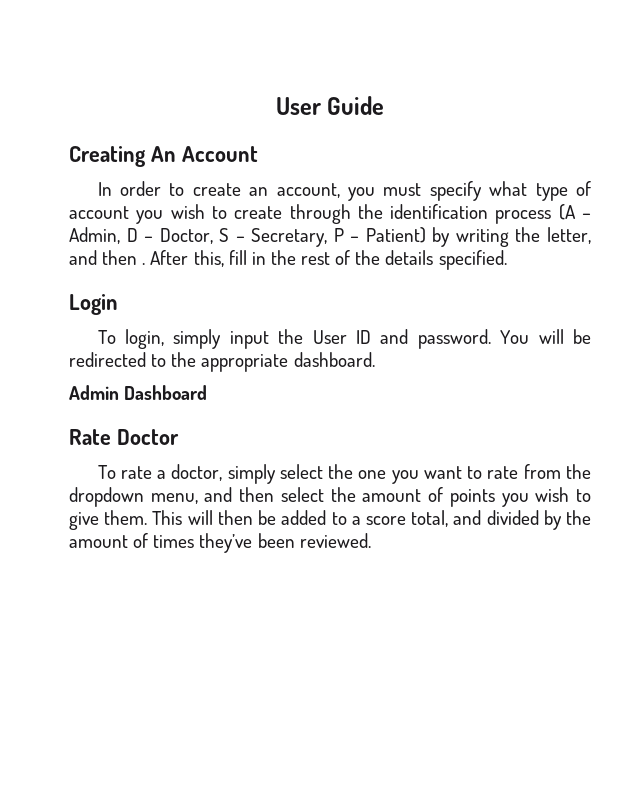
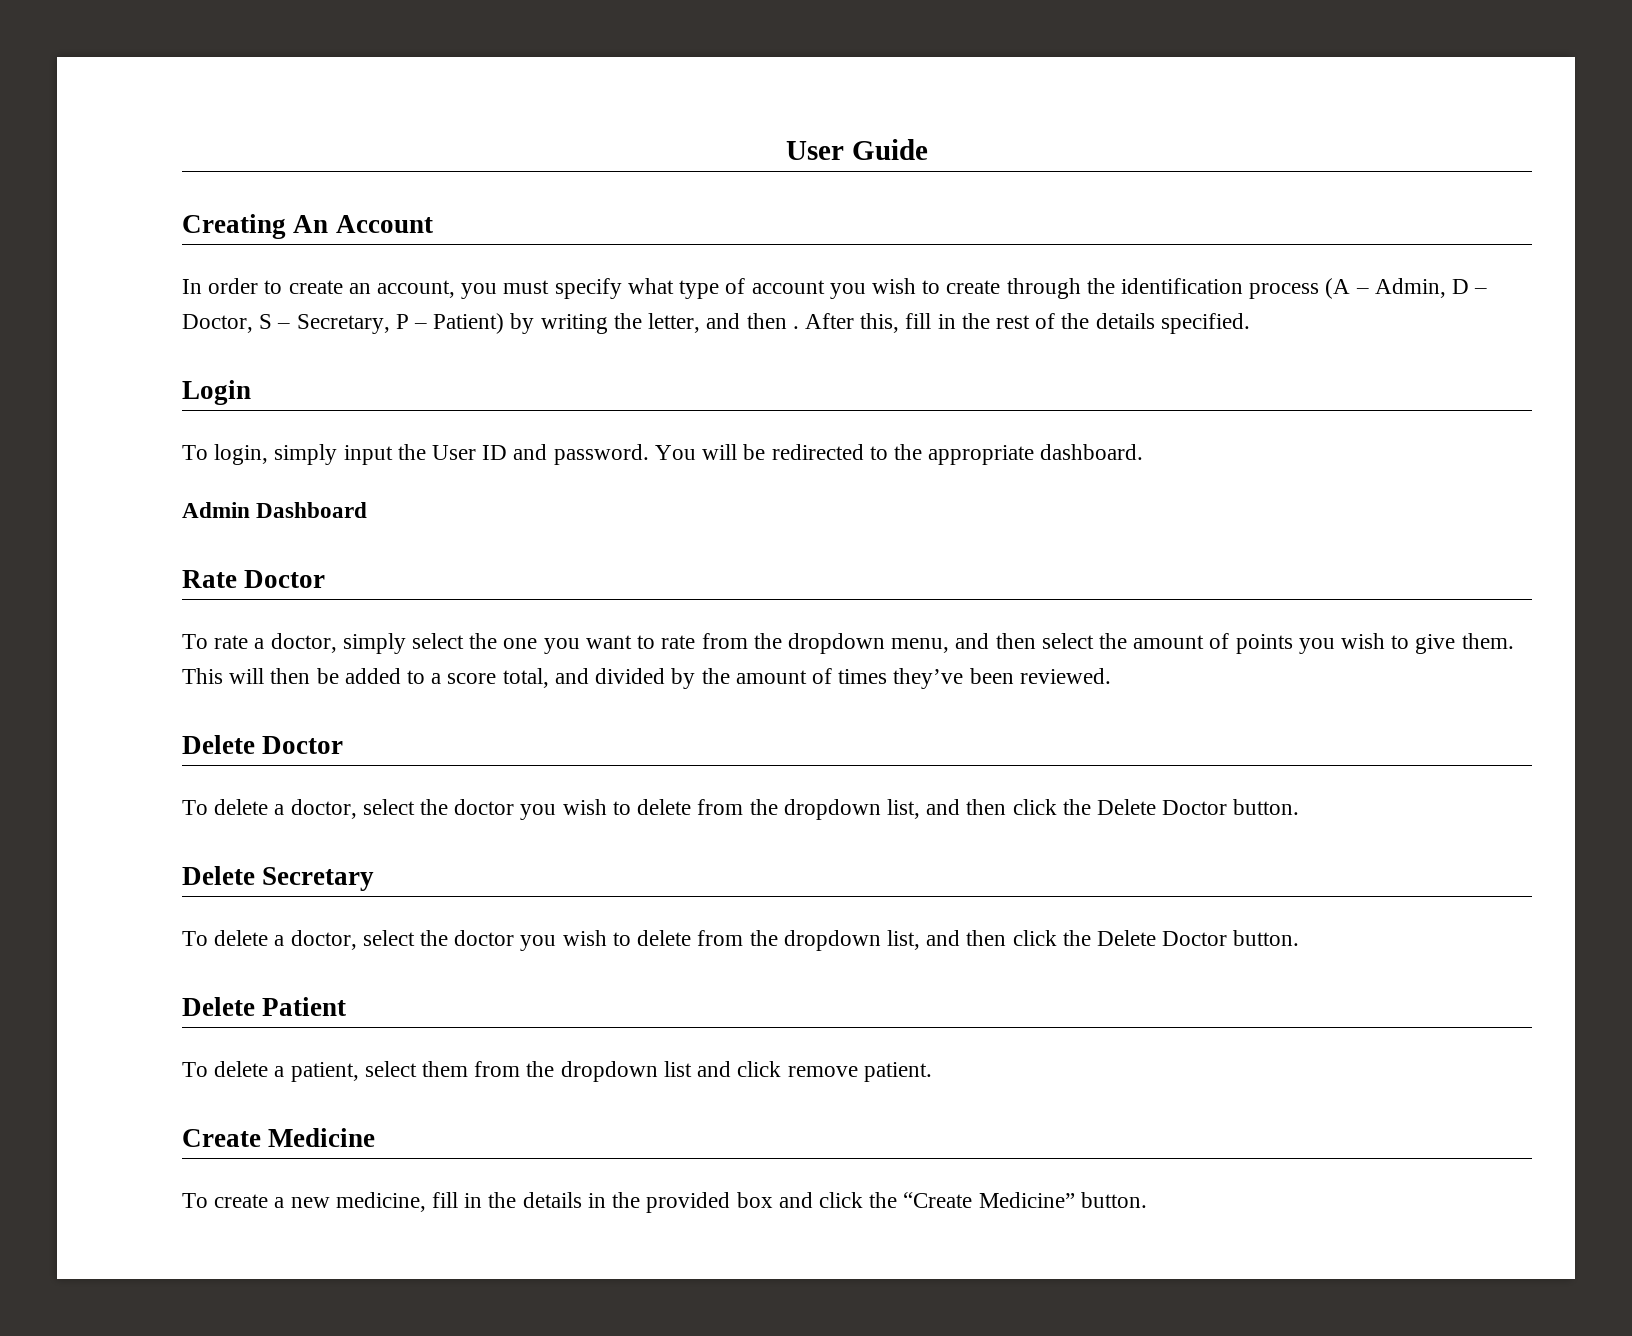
  This will then be added to a score total, and divided by the amount of times they’ve been reviewed.
+ Delete Doctor
+ To delete a doctor, select the doctor you wish to delete from the dropdown list, and then click the Delete Doctor button.
+ Delete Secretary
+ To delete a doctor, select the doctor you wish to delete from the dropdown list, and then click the Delete Doctor button.
+ Delete Patient
+ To delete a patient, select them from the dropdown list and click remove patient.
+ Create Medicine
+ To create a new medicine, fill in the details in the provided box and click the “Create Medicine” button.

